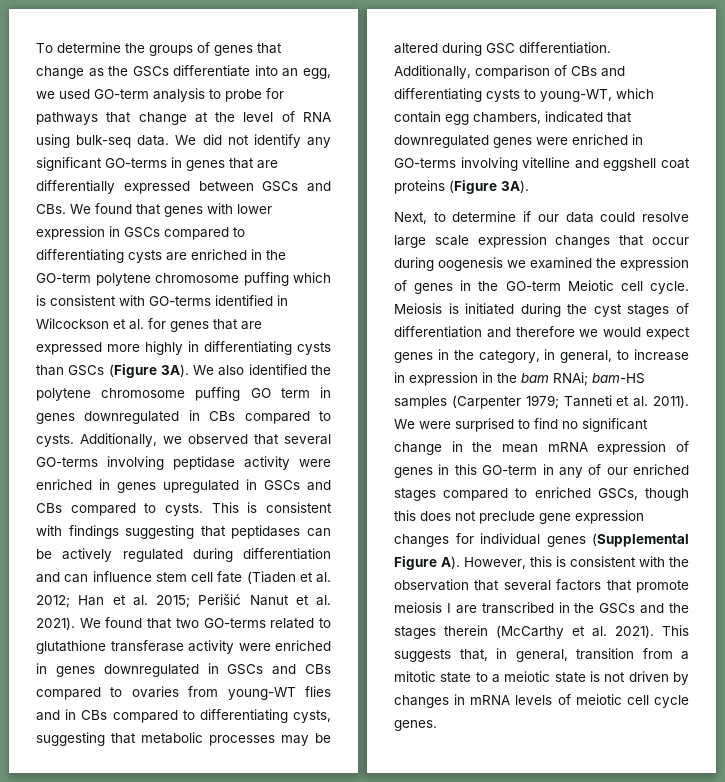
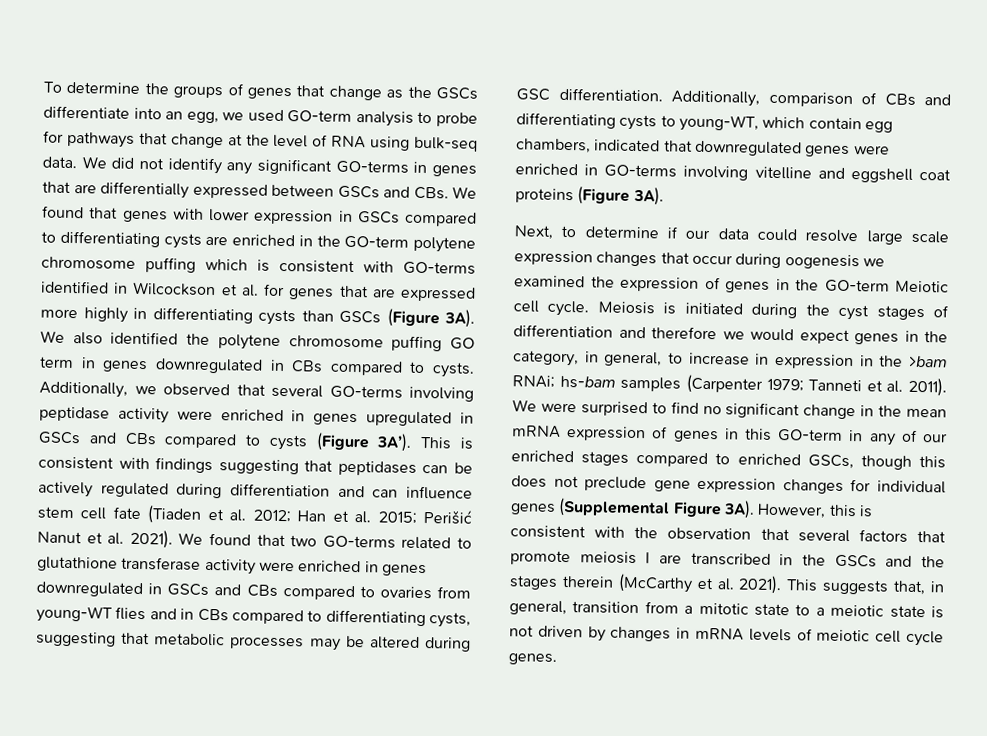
- Additionally, we observed that several GO-terms involving peptidase activity were enriched in genes upregulated in GSCs and CBs compared to cysts.
+ Additionally, we observed that several GO-terms involving peptidase activity were enriched in genes upregulated in GSCs and CBs compared to cysts (Figure 3A’).
- Meiosis is initiated during the cyst stages of differentiation and therefore we would expect genes in the category, in general, to increase in expression in the bam RNAi; bam-HS samples (Carpenter 1979; Tanneti et al. 2011).
+ Meiosis is initiated during the cyst stages of differentiation and therefore we would expect genes in the category, in general, to increase in expression in the >bam RNAi; hs-bam samples (Carpenter 1979; Tanneti et al. 2011).
- We were surprised to find no significant change in the mean mRNA expression of genes in this GO-term in any of our enriched stages compared to enriched GSCs, though this does not preclude gene expression changes for individual genes (Supplemental Figure A). However, this is consistent with the observation that several factors that promote meiosis I are transcribed in the GSCs and the stages therein (McCarthy et al. 2021).
+ We were surprised to find no significant change in the mean mRNA expression of genes in this GO-term in any of our enriched stages compared to enriched GSCs, though this does not preclude gene expression changes for individual genes (Supplemental Figure 3A). However, this is consistent with the observation that several factors that promote meiosis I are transcribed in the GSCs and the stages therein (McCarthy et al. 2021).

